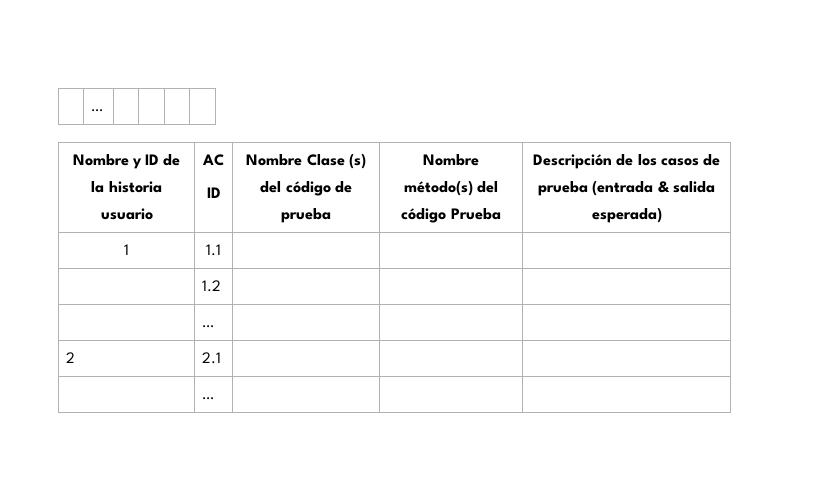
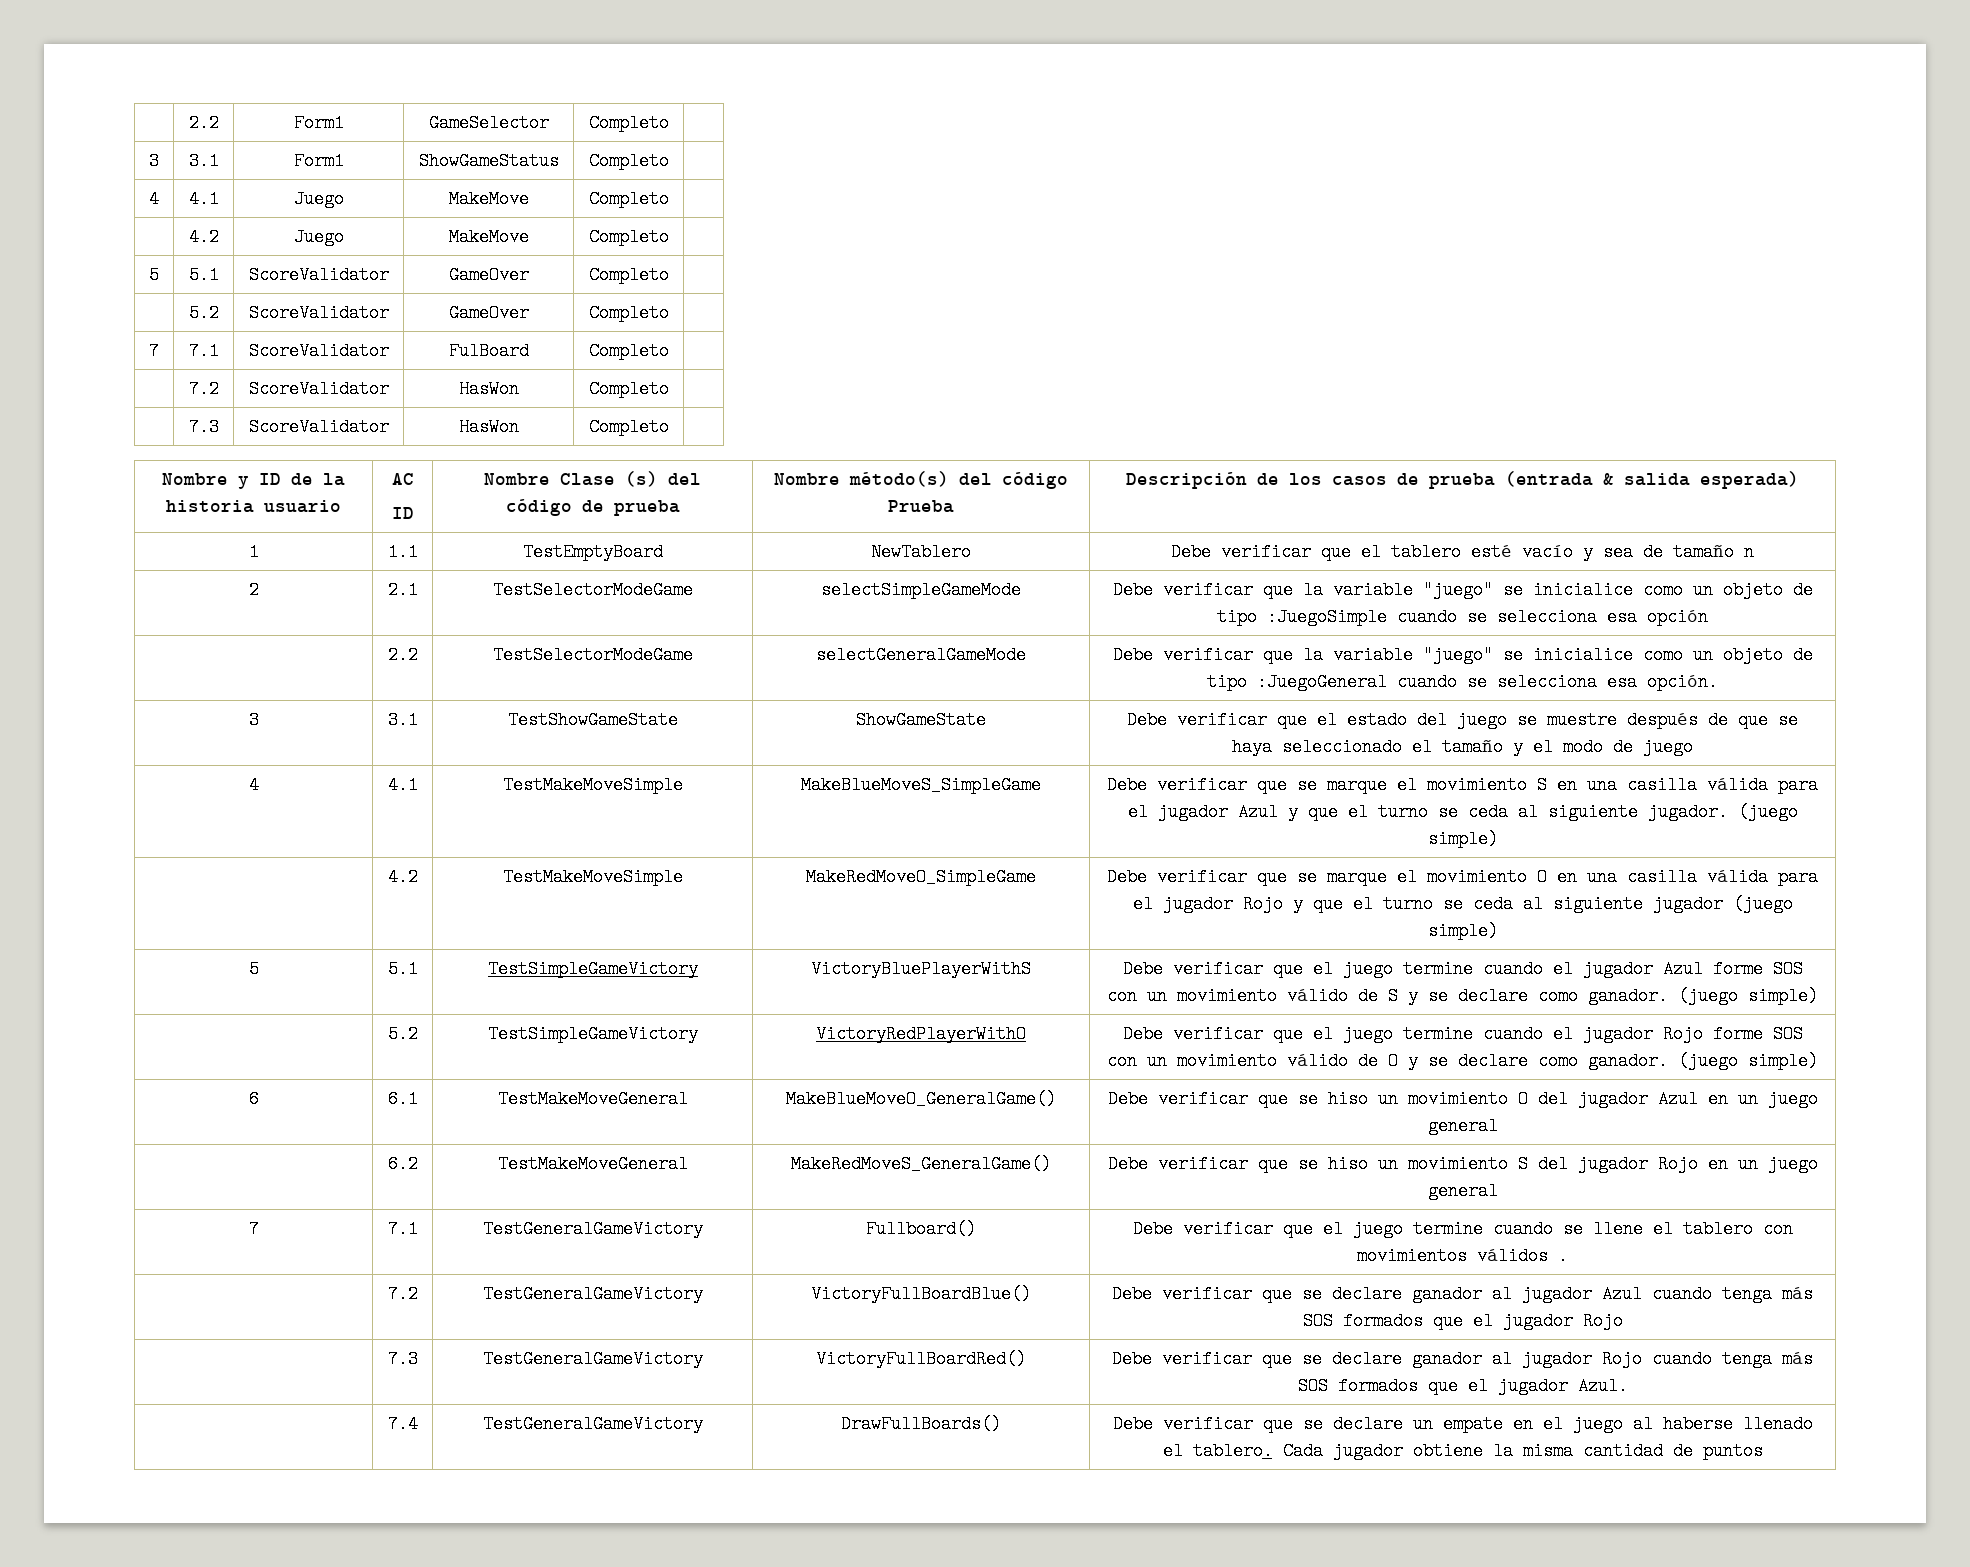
- | … | | | |
+ | 2.2 | Form1 | GameSelector | Completo |
+ 3 | 3.1 | Form1 | ShowGameStatus | Completo |
+ 4 | 4.1 | Juego | MakeMove | Completo |
+ | 4.2 | Juego | MakeMove | Completo |
+ 5 | 5.1 | ScoreValidator | GameOver | Completo |
+ | 5.2 | ScoreValidator | GameOver | Completo |
+ 7 | 7.1 | ScoreValidator | FulBoard | Completo |
+ | 7.2 | ScoreValidator | HasWon | Completo |
+ | 7.3 | ScoreValidator | HasWon | Completo |
- 1 | 1.1 | | |
- | 1.2 | | |
- | … | | |
- 2 | 2.1 | | |
- | … | | |
+ 1 | 1.1 | TestEmptyBoard | NewTablero | Debe verificar que el tablero esté vacío y sea de tamaño n
+ 2 | 2.1 | TestSelectorModeGame | selectSimpleGameMode | Debe verificar que la variable "juego" se inicialice como un objeto de tipo :JuegoSimple cuando se selecciona esa opción
+ | 2.2 | TestSelectorModeGame | selectGeneralGameMode | Debe verificar que la variable "juego" se inicialice como un objeto de tipo :JuegoGeneral cuando se selecciona esa opción.
+ 3 | 3.1 | TestShowGameState | ShowGameState | Debe verificar que el estado del juego se muestre después de que se haya seleccionado el tamaño y el modo de juego
+ 4 | 4.1 | TestMakeMoveSimple | MakeBlueMoveS_SimpleGame | Debe verificar que se marque el movimiento S en una casilla válida para el jugador Azul y que el turno se ceda al siguiente jugador. (juego simple)
+ | 4.2 | TestMakeMoveSimple | MakeRedMoveO_SimpleGame | Debe verificar que se marque el movimiento O en una casilla válida para el jugador Rojo y que el turno se ceda al siguiente jugador (juego simple)
+ 5 | 5.1 | TestSimpleGameVictory | VictoryBluePlayerWithS | Debe verificar que el juego termine cuando el jugador Azul forme SOS con un movimiento válido de S y se declare como ganador. (juego simple)
+ | 5.2 | TestSimpleGameVictory | VictoryRedPlayerWithO | Debe verificar que el juego termine cuando el jugador Rojo forme SOS con un movimiento válido de O y se declare como ganador. (juego simple)
+ 6 | 6.1 | TestMakeMoveGeneral | MakeBlueMoveO_GeneralGame() | Debe verificar que se hiso un movimiento O del jugador Azul en un juego general
+ | 6.2 | TestMakeMoveGeneral | MakeRedMoveS_GeneralGame() | Debe verificar que se hiso un movimiento S del jugador Rojo en un juego general
+ 7 | 7.1 | TestGeneralGameVictory | Fullboard() | Debe verificar que el juego termine cuando se llene el tablero con movimientos válidos .
+ | 7.2 | TestGeneralGameVictory | VictoryFullBoardBlue() | Debe verificar que se declare ganador al jugador Azul cuando tenga más SOS formados que el jugador Rojo
+ | 7.3 | TestGeneralGameVictory | VictoryFullBoardRed() | Debe verificar que se declare ganador al jugador Rojo cuando tenga más SOS formados que el jugador Azul.
+ | 7.4 | TestGeneralGameVictory | DrawFullBoards() | Debe verificar que se declare un empate en el juego al haberse llenado el tablero. Cada jugador obtiene la misma cantidad de puntos

